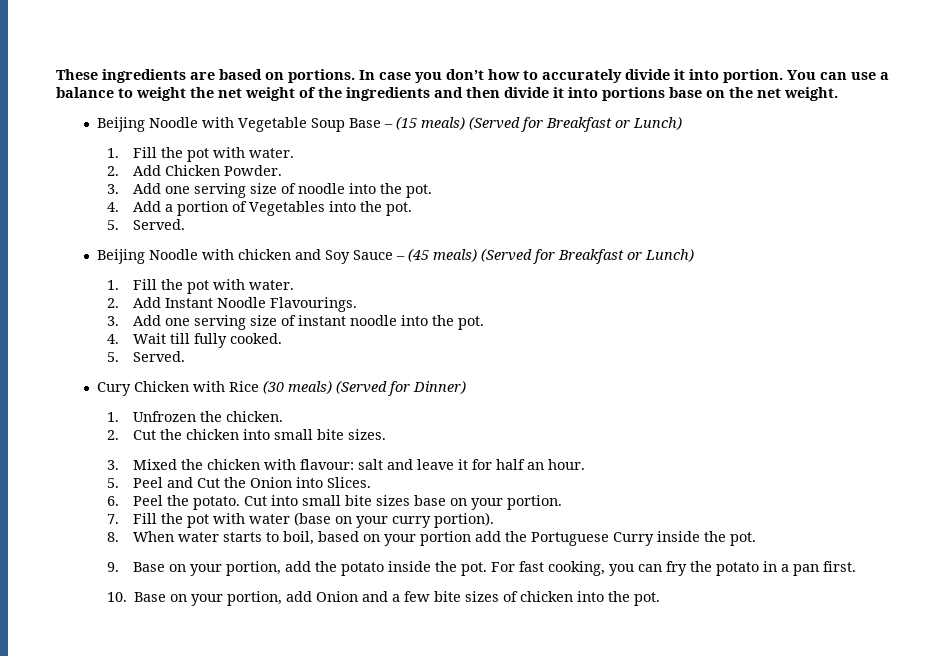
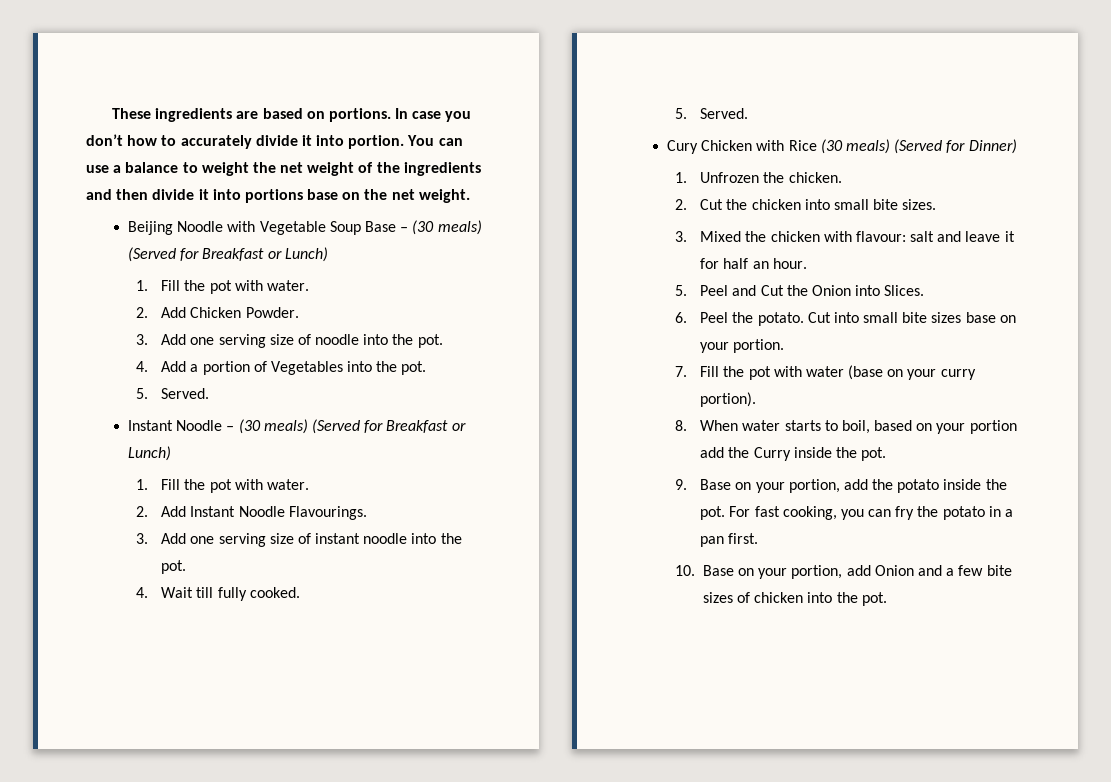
- Beijing Noodle with Vegetable Soup Base – (15 meals) (Served for Breakfast or Lunch)
+ Beijing Noodle with Vegetable Soup Base – (30 meals) (Served for Breakfast or Lunch)
- Beijing Noodle with chicken and Soy Sauce – (45 meals) (Served for Breakfast or Lunch)
+ Instant Noodle – (30 meals) (Served for Breakfast or Lunch)
- 8. When water starts to boil, based on your portion add the Portuguese Curry inside the pot.
+ 8. When water starts to boil, based on your portion add the Curry inside the pot.

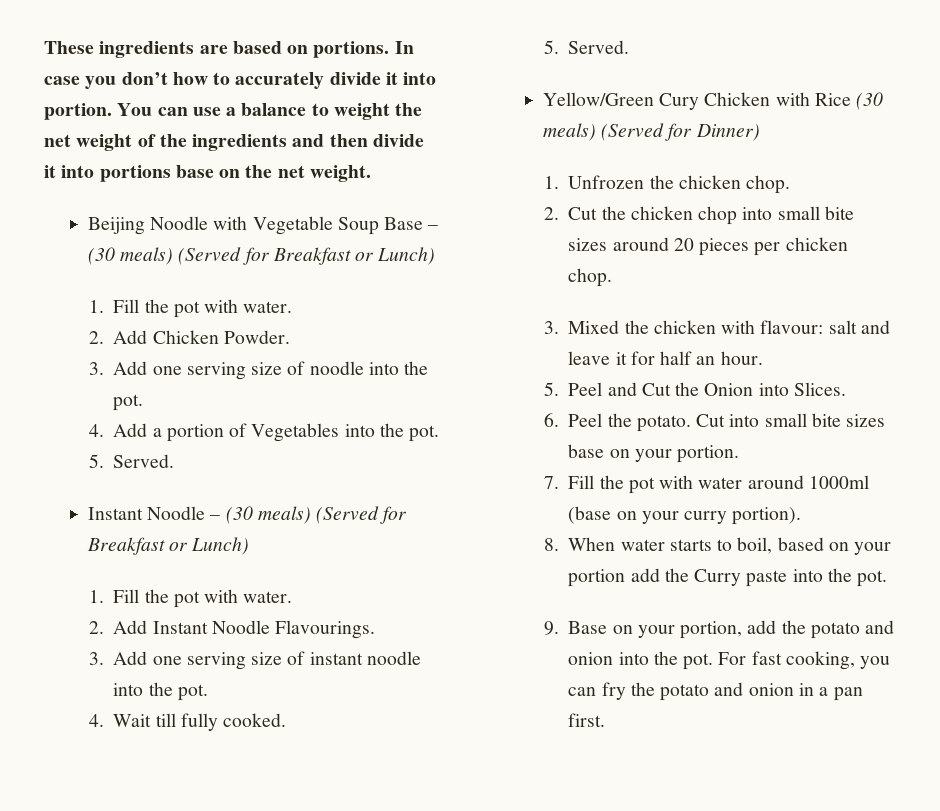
- Cury Chicken with Rice (30 meals) (Served for Dinner)
+ Yellow/Green Cury Chicken with Rice (30 meals) (Served for Dinner)
- 1. Unfrozen the chicken.
+ 1. Unfrozen the chicken chop.
- 2. Cut the chicken into small bite sizes.
+ 2. Cut the chicken chop into small bite sizes around 20 pieces per chicken chop.
- 7. Fill the pot with water (base on your curry portion).
+ 7. Fill the pot with water around 1000ml (base on your curry portion).
- 8. When water starts to boil, based on your portion add the Curry inside the pot.
+ 8. When water starts to boil, based on your portion add the Curry paste into the pot.
- 9. Base on your portion, add the potato inside the pot.
+ 9. Base on your portion, add the potato and onion into the pot.
- For fast cooking, you can fry the potato in a pan first.
+ For fast cooking, you can fry the potato and onion in a pan first.
- 10. Base on your portion, add Onion and a few bite sizes of chicken into the pot.

